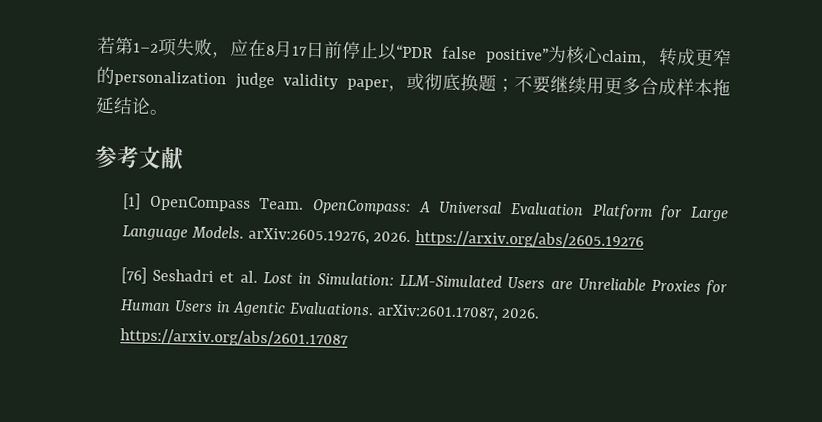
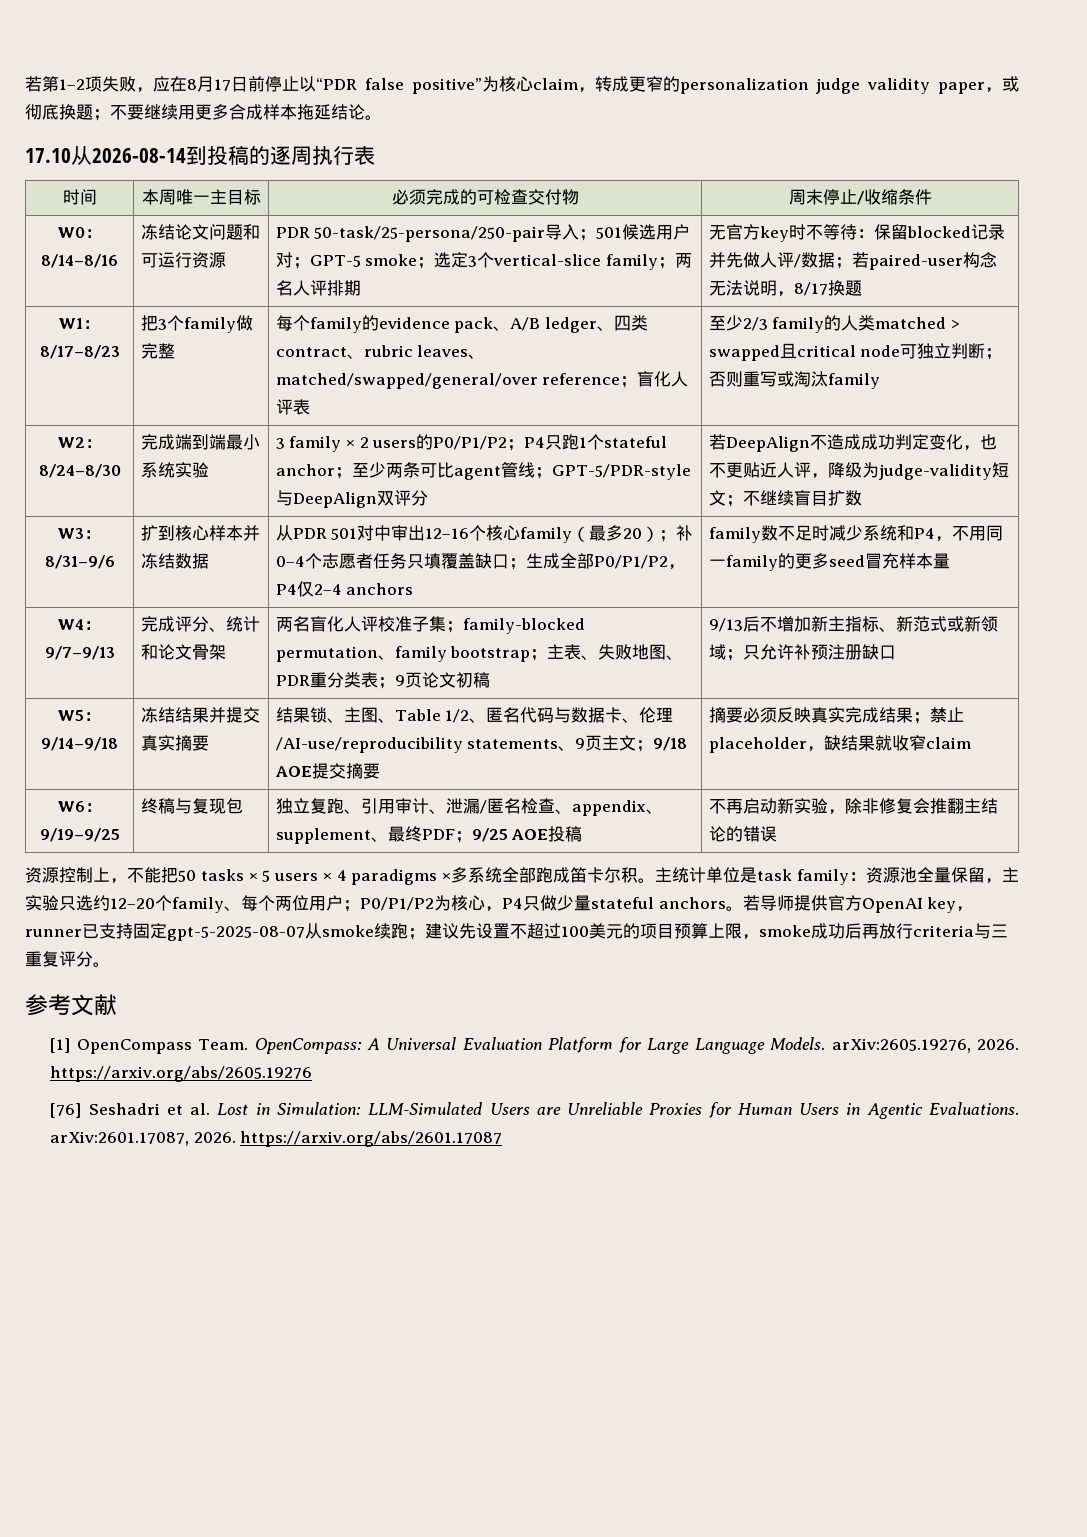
+ 17.10从2026-08-14到投稿的逐周执行表
+ 时间 | 本周唯一主目标 | 必须完成的可检查交付物 | 周末停止/收缩条件
+ W0：8/14–8/16 | 冻结论文问题和可运行资源 | PDR 50-task/25-persona/250-pair导入；501候选用户对；GPT-5 smoke；选定3个vertical-slice family；两名人评排期 | 无官方key时不等待：保留blocked记录并先做人评/数据；若paired-user构念无法说明，8/17换题
+ W1：8/17–8/23 | 把3个family做完整 | 每个family的evidence pack、A/B ledger、四类contract、rubric leaves、matched/swapped/general/over reference；盲化人评表 | 至少2/3 family的人类matched > swapped且critical node可独立判断；否则重写或淘汰family
+ W2：8/24–8/30 | 完成端到端最小系统实验 | 3 family × 2 users的P0/P1/P2；P4只跑1个stateful anchor；至少两条可比agent管线；GPT-5/PDR-style与DeepAlign双评分 | 若DeepAlign不造成成功判定变化，也不更贴近人评，降级为judge-validity短文；不继续盲目扩数
+ W3：8/31–9/6 | 扩到核心样本并冻结数据 | 从PDR 501对中审出12–16个核心family（最多20）；补0–4个志愿者任务只填覆盖缺口；生成全部P0/P1/P2，P4仅2–4 anchors | family数不足时减少系统和P4，不用同一family的更多seed冒充样本量
+ W4：9/7–9/13 | 完成评分、统计和论文骨架 | 两名盲化人评校准子集；family-blocked permutation、family bootstrap；主表、失败地图、PDR重分类表；9页论文初稿 | 9/13后不增加新主指标、新范式或新领域；只允许补预注册缺口
+ W5：9/14–9/18 | 冻结结果并提交真实摘要 | 结果锁、主图、Table 1/2、匿名代码与数据卡、伦理/AI-use/reproducibility statements、9页主文；9/18 AOE提交摘要 | 摘要必须反映真实完成结果；禁止placeholder，缺结果就收窄claim
+ W6：9/19–9/25 | 终稿与复现包 | 独立复跑、引用审计、泄漏/匿名检查、appendix、supplement、最终PDF；9/25 AOE投稿 | 不再启动新实验，除非修复会推翻主结论的错误
+ 资源控制上，不能把50 tasks × 5 users × 4 paradigms ×多系统全部跑成笛卡尔积。主统计单位是task family：资源池全量保留，主实验只选约12–20个family、每个两位用户；P0/P1/P2为核心，P4只做少量stateful anchors。若导师提供官方OpenAI key，runner已支持固定gpt-5-2025-08-07从smoke续跑；建议先设置不超过100美元的项目预算上限，smoke成功后再放行criteria与三重复评分。

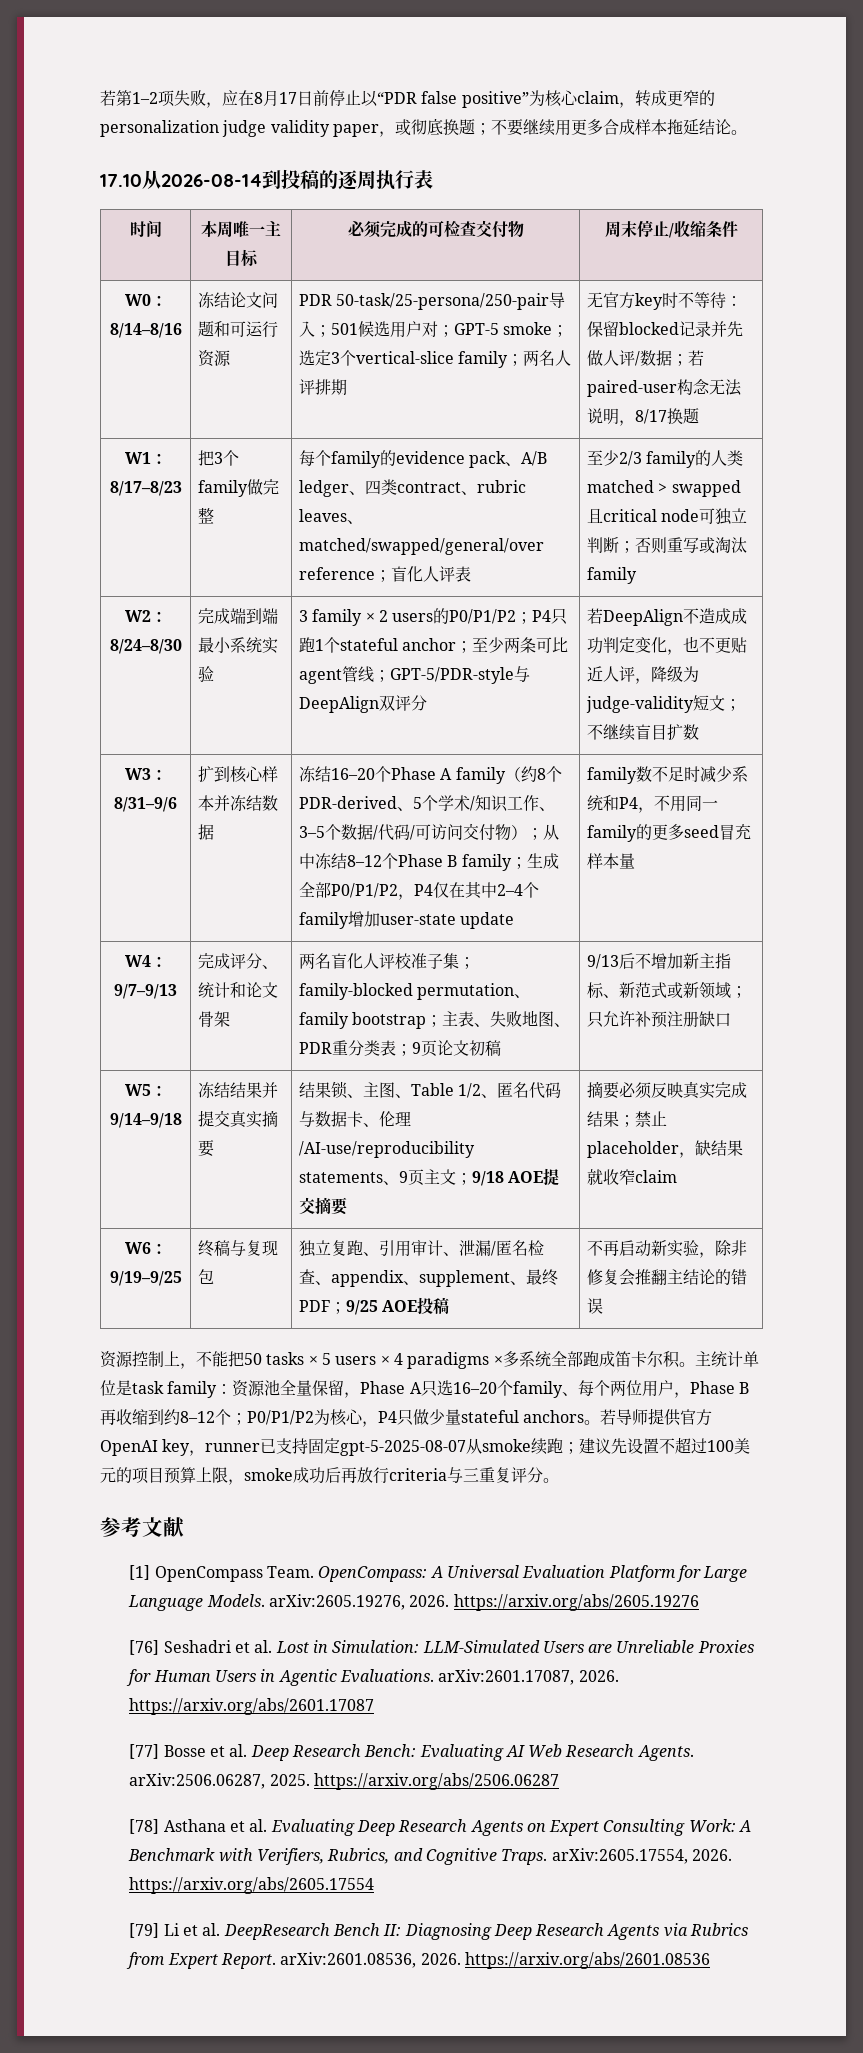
- 从PDR 501对中审出12–16个核心family（最多20）；补0–4个志愿者任务只填覆盖缺口；生成全部P0/P1/P2，P4仅2–4 anchors
+ 冻结16–20个Phase A family（约8个PDR-derived、5个学术/知识工作、3–5个数据/代码/可访问交付物）；从中冻结8–12个Phase B family；生成全部P0/P1/P2，P4仅在其中2–4个family增加user-state update
- 主统计单位是task family：资源池全量保留，主实验只选约12–20个family、每个两位用户；P0/P1/P2为核心，P4只做少量stateful anchors。
+ 主统计单位是task family：资源池全量保留，Phase A只选16–20个family、每个两位用户，Phase B再收缩到约8–12个；P0/P1/P2为核心，P4只做少量stateful anchors。
+ [77] Bosse et al. Deep Research Bench: Evaluating AI Web Research Agents. arXiv:2506.06287, 2025. https://arxiv.org/abs/2506.06287
+ [78] Asthana et al. Evaluating Deep Research Agents on Expert Consulting Work: A Benchmark with Verifiers, Rubrics, and Cognitive Traps. arXiv:2605.17554, 2026. https://arxiv.org/abs/2605.17554
+ [79] Li et al. DeepResearch Bench II: Diagnosing Deep Research Agents via Rubrics from Expert Report. arXiv:2601.08536, 2026. https://arxiv.org/abs/2601.08536

